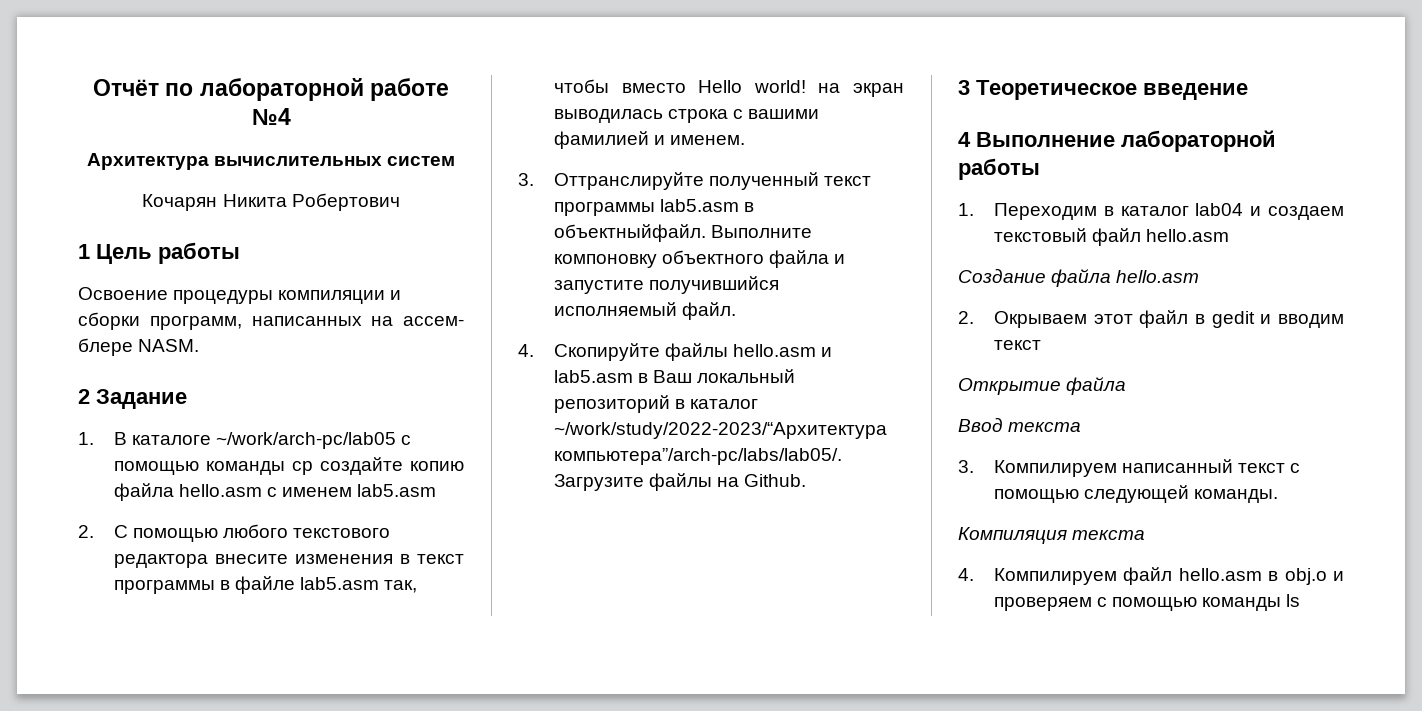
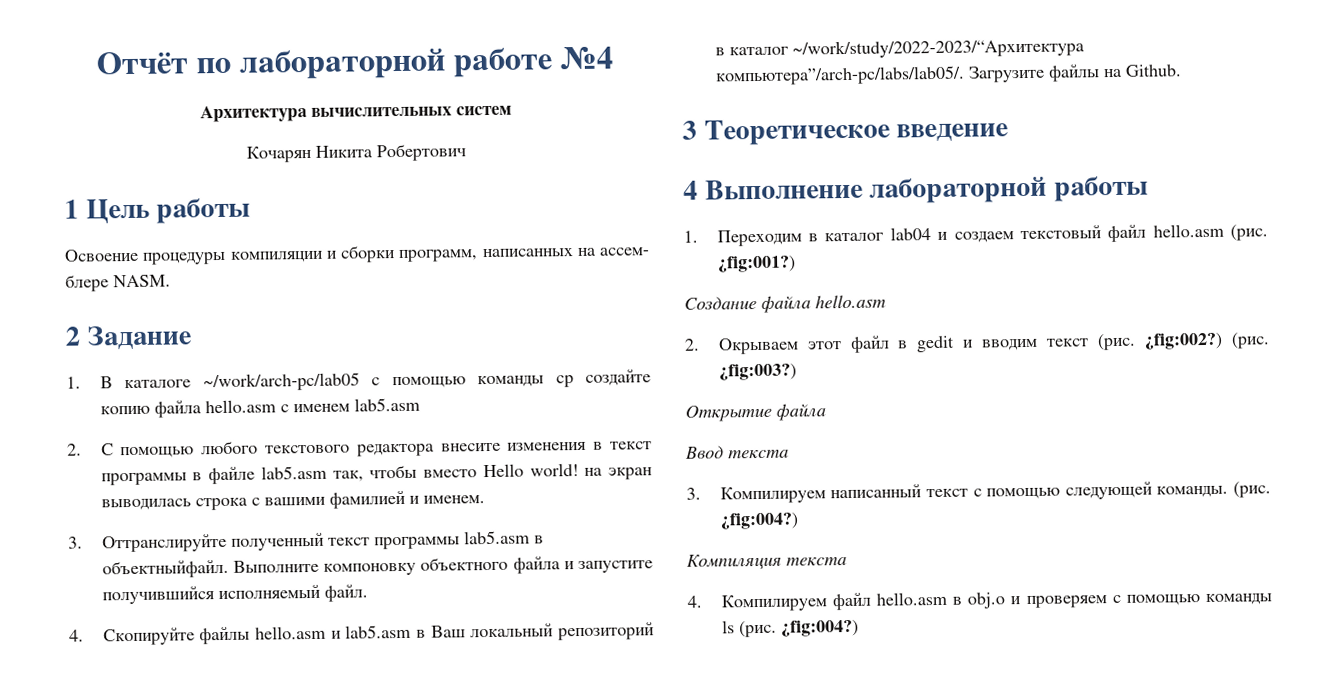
- 1. Переходим в каталог lab04 и создаем текстовый файл hello.asm
+ 1. Переходим в каталог lab04 и создаем текстовый файл hello.asm (рис. ¿fig:001?)
- 2. Окрываем этот файл в gedit и вводим текст
+ 2. Окрываем этот файл в gedit и вводим текст (рис. ¿fig:002?) (рис. ¿fig:003?)
- 3. Компилируем написанный текст с помощью следующей команды.
+ 3. Компилируем написанный текст с помощью следующей команды. (рис. ¿fig:004?)
- 4. Компилируем файл hello.asm в obj.o и проверяем с помощью команды ls
+ 4. Компилируем файл hello.asm в obj.o и проверяем с помощью команды ls (рис. ¿fig:004?)

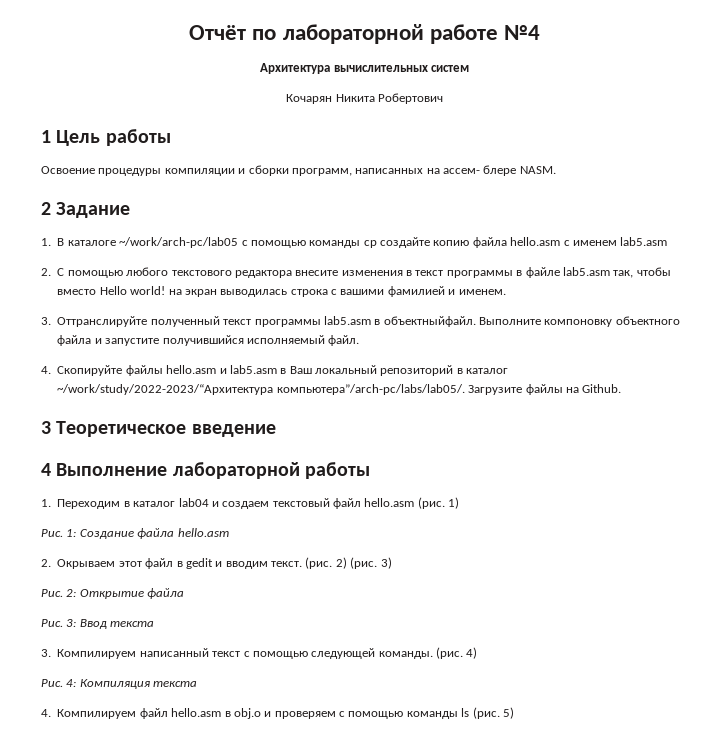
- ¿fig:001?)
- Создание файла hello.asm
+ 1)
+ Рис. 1: Создание файла hello.asm
- 2. Окрываем этот файл в gedit и вводим текст (рис. ¿fig:002?) (рис. ¿fig:003?)
- Открытие файла
+ 2. Окрываем этот файл в gedit и вводим текст. (рис. 2) (рис. 3)
+ Рис. 2: Открытие файла
- Ввод текста
+ Рис. 3: Ввод текста
- 3. Компилируем написанный текст с помощью следующей команды. (рис. ¿fig:004?)
- Компиляция текста
+ 3. Компилируем написанный текст с помощью следующей команды. (рис. 4)
+ Рис. 4: Компиляция текста
- 4. Компилируем файл hello.asm в obj.o и проверяем с помощью команды ls (рис. ¿fig:004?)
+ 4. Компилируем файл hello.asm в obj.o и проверяем с помощью команды ls (рис. 5)

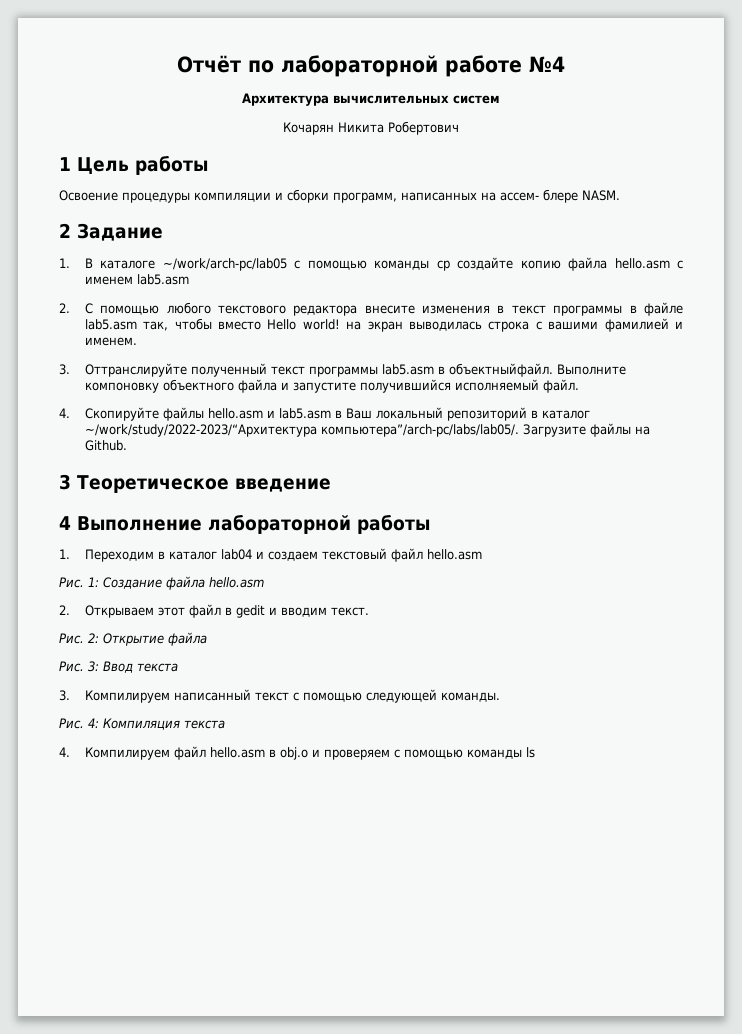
- 1. Переходим в каталог lab04 и создаем текстовый файл hello.asm (рис. 1)
+ 1. Переходим в каталог lab04 и создаем текстовый файл hello.asm
- 2. Окрываем этот файл в gedit и вводим текст. (рис. 2) (рис. 3)
+ 2. Открываем этот файл в gedit и вводим текст.
- (рис. 4)
- 4. Компилируем файл hello.asm в obj.o и проверяем с помощью команды ls (рис. 5)
+ 4. Компилируем файл hello.asm в obj.o и проверяем с помощью команды ls

